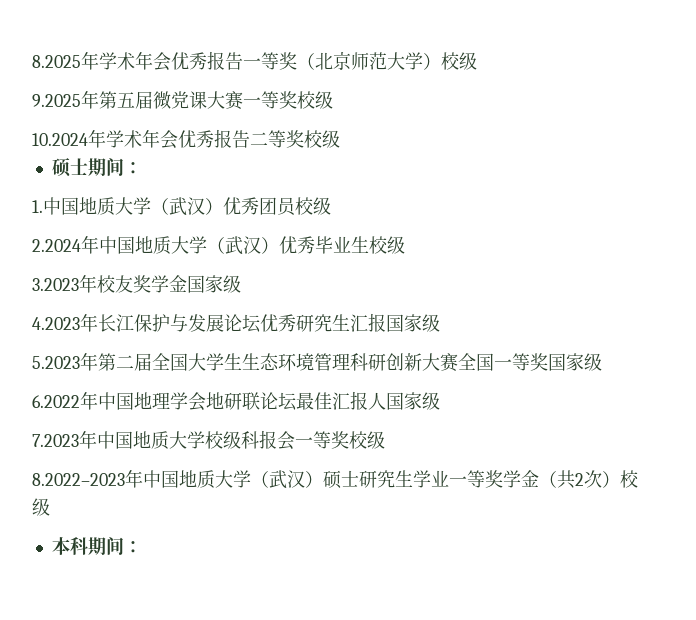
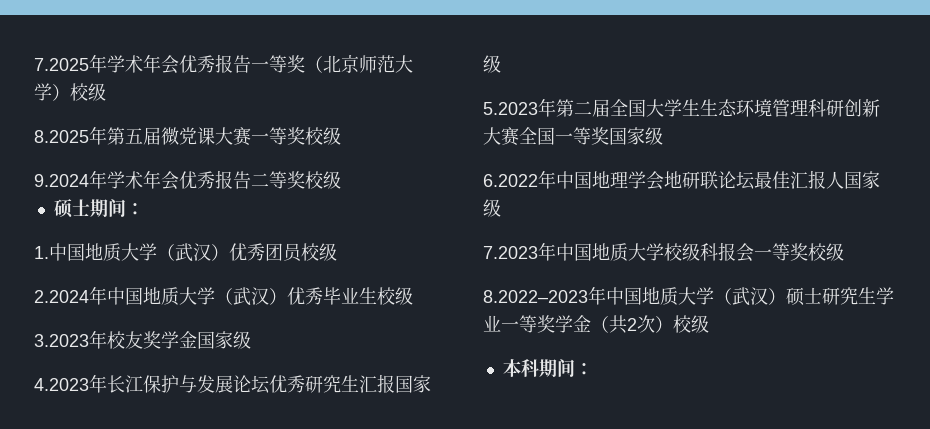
- 8.2025年学术年会优秀报告一等奖（北京师范大学）校级
+ 7.2025年学术年会优秀报告一等奖（北京师范大学）校级
- 9.2025年第五届微党课大赛一等奖校级
+ 8.2025年第五届微党课大赛一等奖校级
- 10.2024年学术年会优秀报告二等奖校级
+ 9.2024年学术年会优秀报告二等奖校级

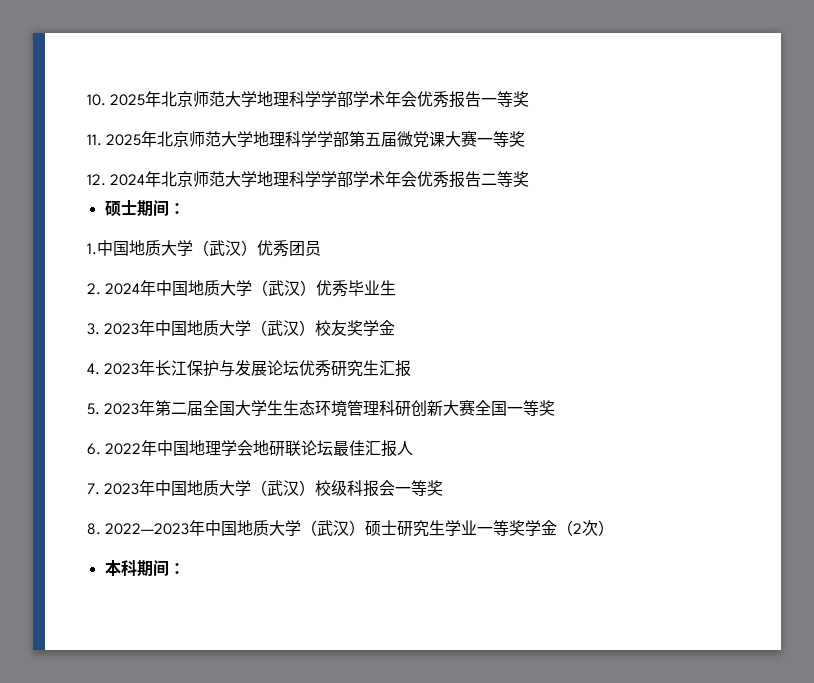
- 7.2025年学术年会优秀报告一等奖（北京师范大学）校级
- 8.2025年第五届微党课大赛一等奖校级
- 9.2024年学术年会优秀报告二等奖校级
+ 10. 2025年北京师范大学地理科学学部学术年会优秀报告一等奖
+ 11. 2025年北京师范大学地理科学学部第五届微党课大赛一等奖
+ 12. 2024年北京师范大学地理科学学部学术年会优秀报告二等奖
- 1.中国地质大学（武汉）优秀团员校级
- 2.2024年中国地质大学（武汉）优秀毕业生校级
- 3.2023年校友奖学金国家级
- 4.2023年长江保护与发展论坛优秀研究生汇报国家级
- 5.2023年第二届全国大学生生态环境管理科研创新大赛全国一等奖国家级
- 6.2022年中国地理学会地研联论坛最佳汇报人国家级
- 7.2023年中国地质大学校级科报会一等奖校级
- 8.2022–2023年中国地质大学（武汉）硕士研究生学业一等奖学金（共2次）校级
+ 1.中国地质大学（武汉）优秀团员
+ 2. 2024年中国地质大学（武汉）优秀毕业生
+ 3. 2023年中国地质大学（武汉）校友奖学金
+ 4. 2023年长江保护与发展论坛优秀研究生汇报
+ 5. 2023年第二届全国大学生生态环境管理科研创新大赛全国一等奖
+ 6. 2022年中国地理学会地研联论坛最佳汇报人
+ 7. 2023年中国地质大学（武汉）校级科报会一等奖
+ 8. 2022—2023年中国地质大学（武汉）硕士研究生学业一等奖学金（2次）

